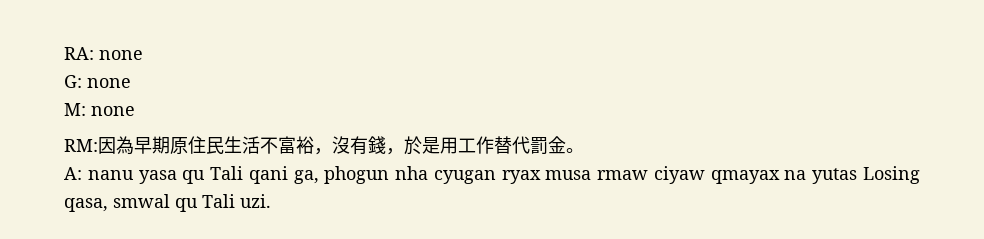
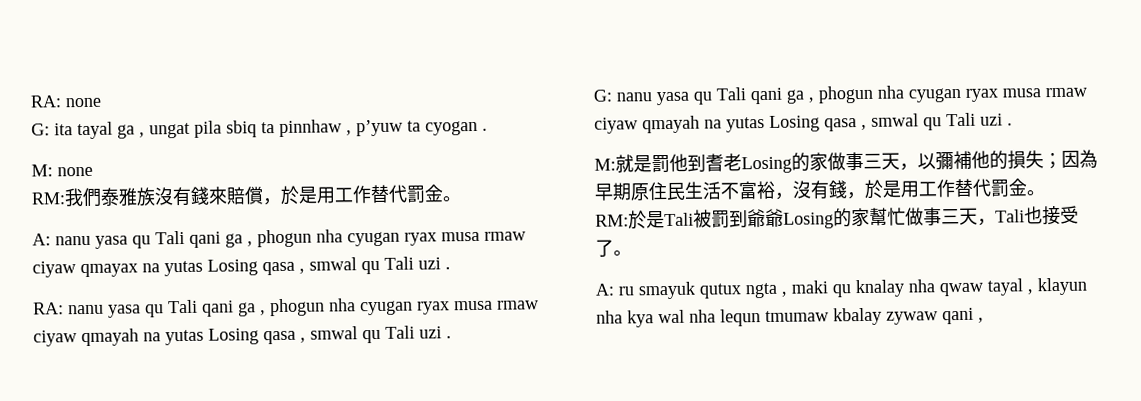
- G: none
+ G: ita tayal ga , ungat pila sbiq ta pinnhaw , p’yuw ta cyogan .
  M: none
- RM:因為早期原住民生活不富裕，沒有錢，於是用工作替代罰金。
+ RM:我們泰雅族沒有錢來賠償，於是用工作替代罰金。
+ A: nanu yasa qu Tali qani ga , phogun nha cyugan ryax musa rmaw ciyaw qmayax na yutas Losing qasa , smwal qu Tali uzi .
+ RA: nanu yasa qu Tali qani ga , phogun nha cyugan ryax musa rmaw ciyaw qmayah na yutas Losing qasa , smwal qu Tali uzi .
+ G: nanu yasa qu Tali qani ga , phogun nha cyugan ryax musa rmaw ciyaw qmayah na yutas Losing qasa , smwal qu Tali uzi .
+ M:就是罰他到耆老Losing的家做事三天，以彌補他的損失；因為早期原住民生活不富裕，沒有錢，於是用工作替代罰金。
- A: nanu yasa qu Tali qani ga, phogun nha cyugan ryax musa rmaw ciyaw qmayax na yutas Losing qasa, smwal qu Tali uzi.
+ RM:於是Tali被罰到爺爺Losing的家幫忙做事三天，Tali也接受了。
+ A: ru smayuk qutux ngta , maki qu knalay nha qwaw tayal , klayun nha kya wal nha lequn tmumaw kbalay zywaw qani ,

